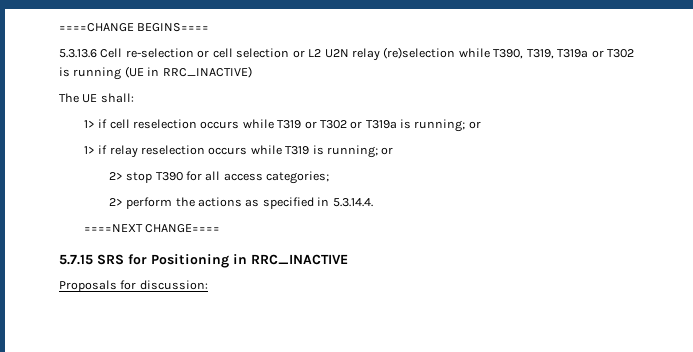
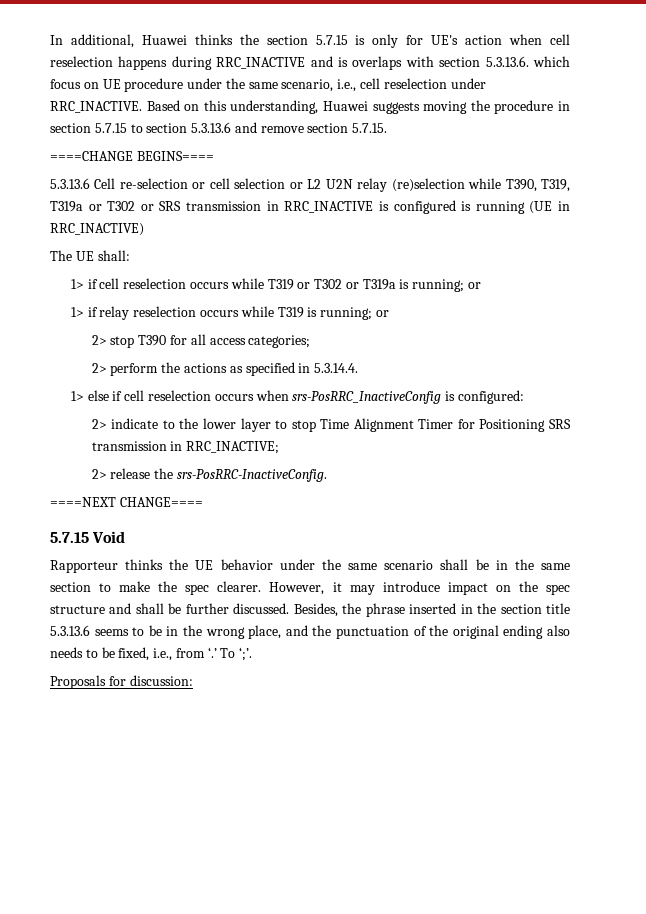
+ In additional, Huawei thinks the section 5.7.15 is only for UE's action when cell reselection happens during RRC_INACTIVE and is overlaps with section 5.3.13.6. which focus on UE procedure under the same scenario, i.e., cell reselection under RRC_INACTIVE. Based on this understanding, Huawei suggests moving the procedure in section 5.7.15 to section 5.3.13.6 and remove section 5.7.15.
- 5.3.13.6 Cell re-selection or cell selection or L2 U2N relay (re)selection while T390, T319, T319a or T302 is running (UE in RRC_INACTIVE)
+ 5.3.13.6 Cell re-selection or cell selection or L2 U2N relay (re)selection while T390, T319, T319a or T302 or SRS transmission in RRC_INACTIVE is configured is running (UE in RRC_INACTIVE)
+ 1> else if cell reselection occurs when srs-PosRRC_InactiveConfig is configured:
+ 2> indicate to the lower layer to stop Time Alignment Timer for Positioning SRS transmission in RRC_INACTIVE;
+ 2> release the srs-PosRRC-InactiveConfig.
  ====NEXT CHANGE====
- 5.7.15 SRS for Positioning in RRC_INACTIVE
+ 5.7.15 Void
+ Rapporteur thinks the UE behavior under the same scenario shall be in the same section to make the spec clearer. However, it may introduce impact on the spec structure and shall be further discussed. Besides, the phrase inserted in the section title 5.3.13.6 seems to be in the wrong place, and the punctuation of the original ending also needs to be fixed, i.e., from ‘.’ To ‘;’.

